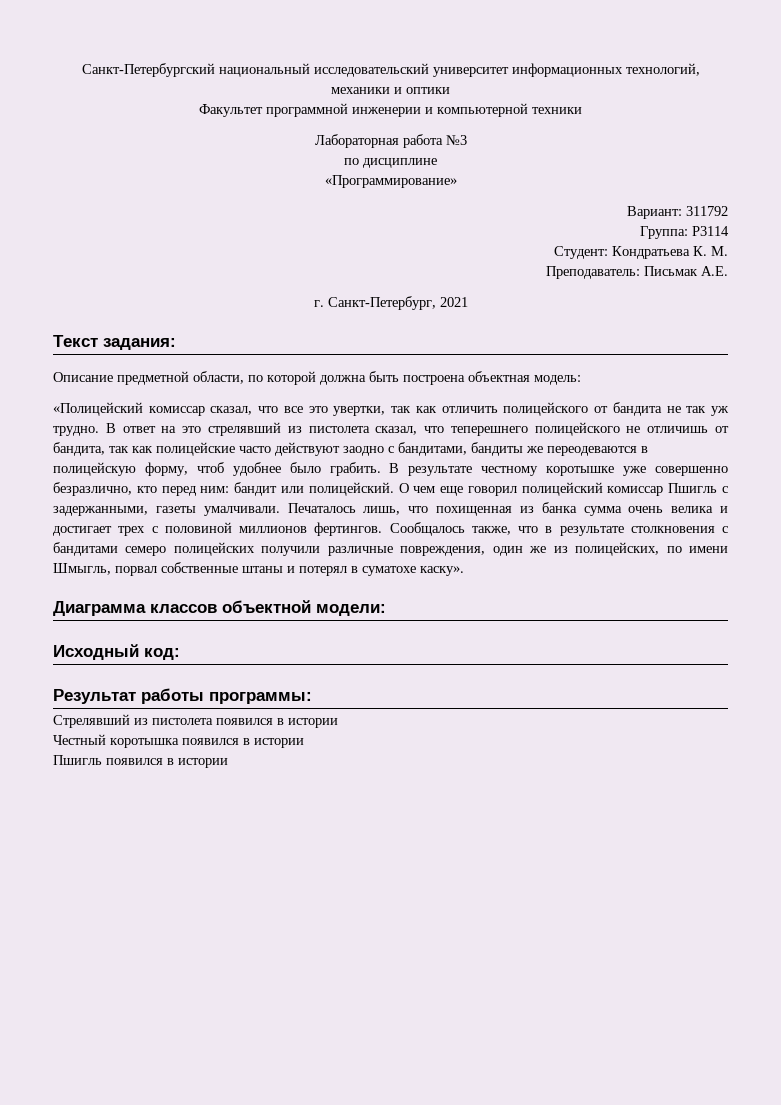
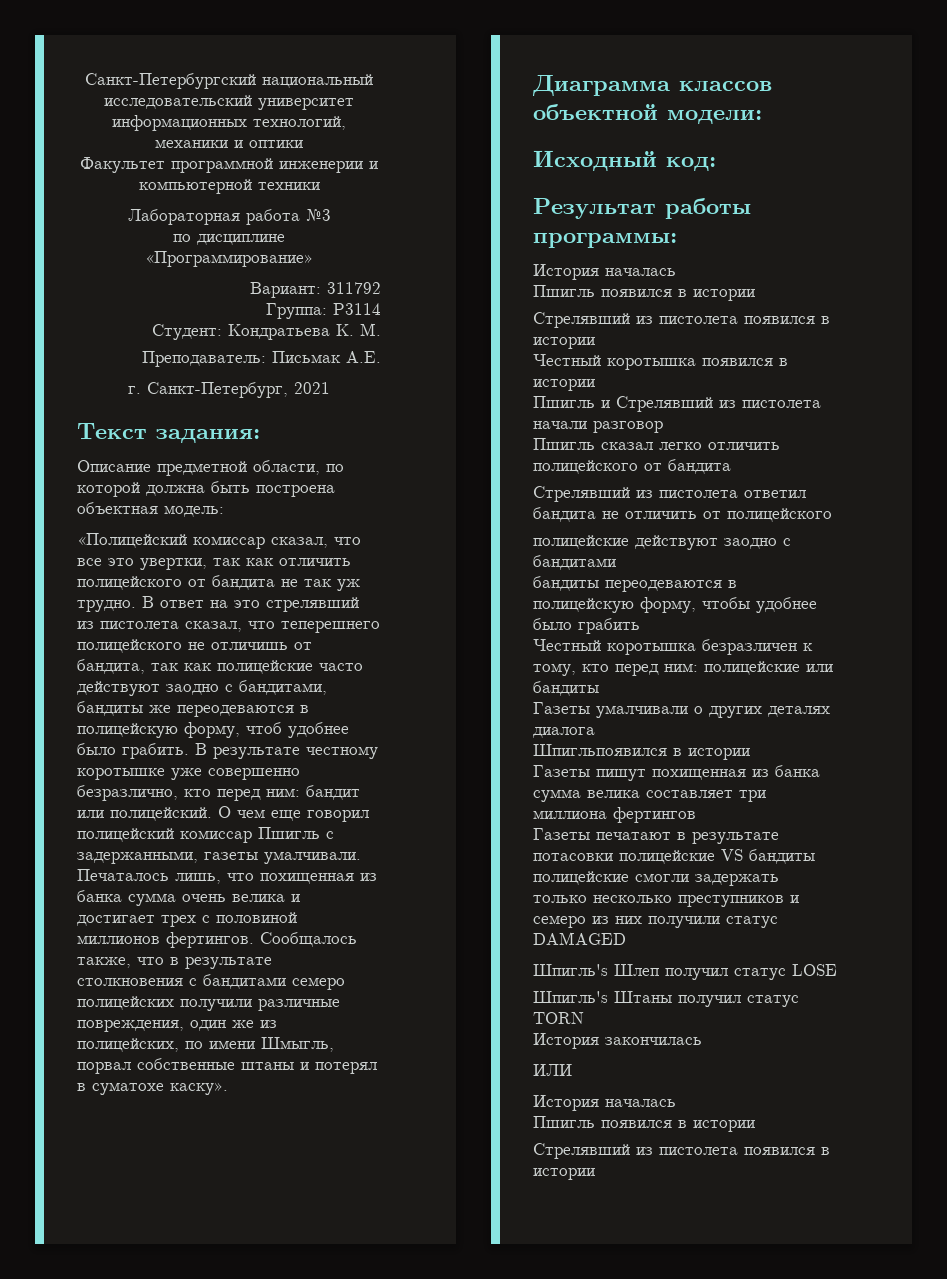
  Результат работы программы:
+ История началась
+ Пшигль появился в истории
+ Пшигль и Cтрелявший из пистолета начали разговор
+ Пшигль сказал легко отличить полицейского от бандита
+ Cтрелявший из пистолета ответил бандита не отличить от полицейского
+ полицейские действуют заодно с бандитами
+ бандиты переодеваются в полицейскую форму, чтобы удобнее было грабить
+ Честный коротышка безразличен к тому, кто перед ним: полицейские или бандиты
+ Газеты умалчивали о других деталях диалога
+ Шпигльпоявился в истории
+ Газеты пишут похищенная из банка сумма велика составляет три миллиона фертингов
+ Газеты печатают в результате потасовки полицейские VS бандиты полицейские смогли задержать только несколько преступников и семеро из них получили статус DAMAGED
+ Шпигль's Шлеп получил статус LOSE
+ Шпигль's Штаны получил статус TORN
+ История закончилась
+ ИЛИ
+ История началась
  Пшигль появился в истории
+ Cтрелявший из пистолета появился в истории

